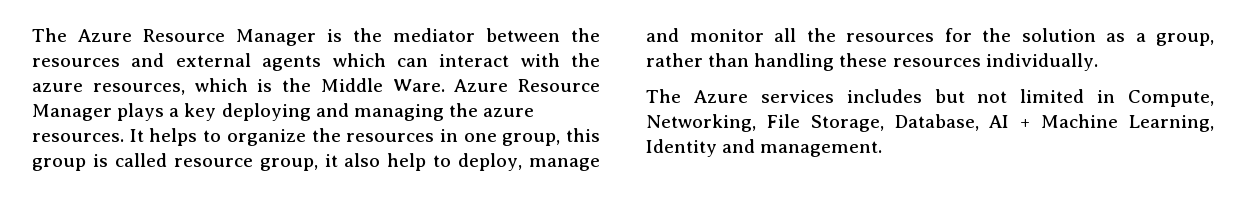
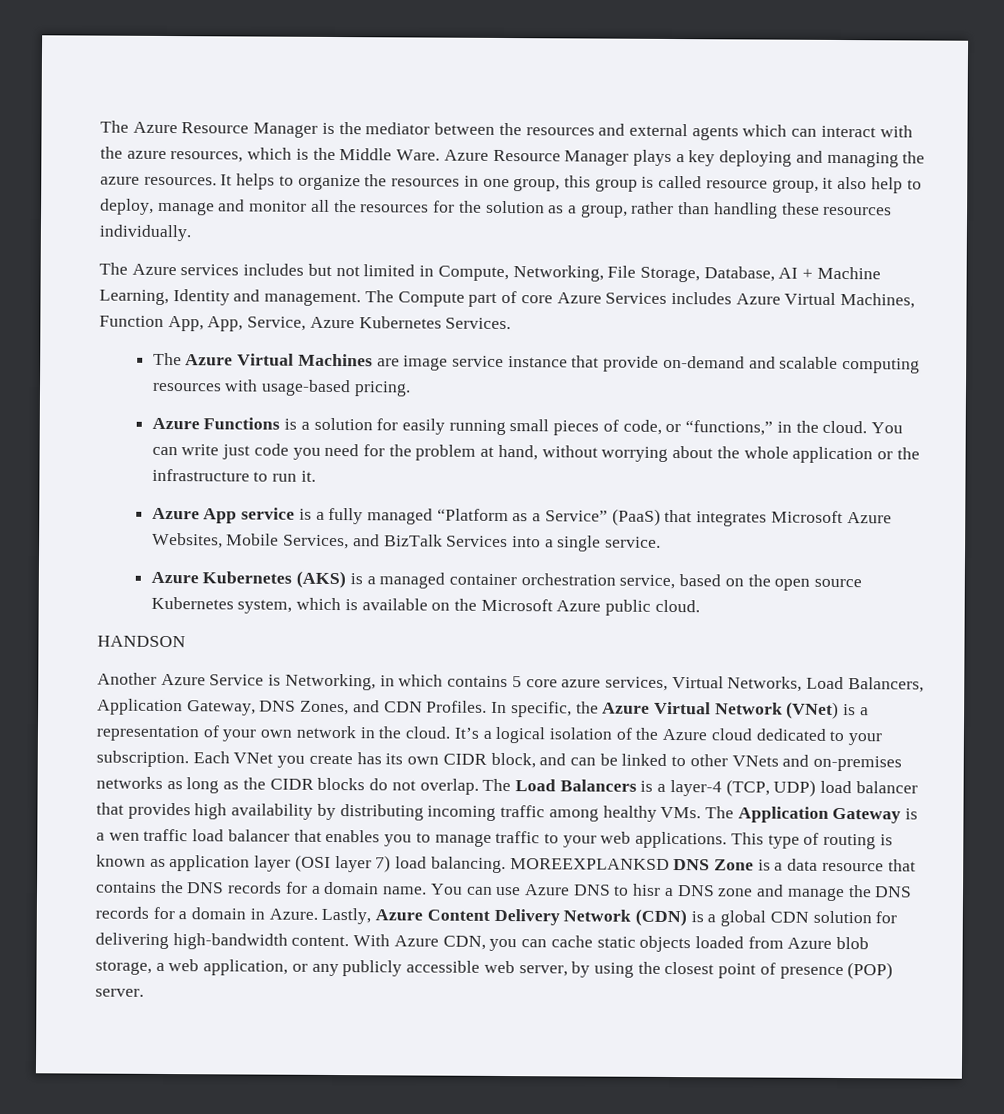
+ The Compute part of core Azure Services includes Azure Virtual Machines, Function App, App, Service, Azure Kubernetes Services.
+ The Azure Virtual Machines are image service instance that provide on-demand and scalable computing resources with usage-based pricing.
+ Azure Functions is a solution for easily running small pieces of code, or “functions,” in the cloud. You can write just code you need for the problem at hand, without worrying about the whole application or the infrastructure to run it.
+ Azure App service is a fully managed “Platform as a Service” (PaaS) that integrates Microsoft Azure Websites, Mobile Services, and BizTalk Services into a single service.
+ Azure Kubernetes (AKS) is a managed container orchestration service, based on the open source Kubernetes system, which is available on the Microsoft Azure public cloud.
+ HANDSON
+ Another Azure Service is Networking, in which contains 5 core azure services, Virtual Networks, Load Balancers, Application Gateway, DNS Zones, and CDN Profiles. In specific, the Azure Virtual Network (VNet) is a representation of your own network in the cloud. It’s a logical isolation of the Azure cloud dedicated to your subscription. Each VNet you create has its own CIDR block, and can be linked to other VNets and on-premises networks as long as the CIDR blocks do not overlap. The Load Balancers is a layer-4 (TCP, UDP) load balancer that provides high availability by distributing incoming traffic among healthy VMs. The Application Gateway is a wen traffic load balancer that enables you to manage traffic to your web applications. This type of routing is known as application layer (OSI layer 7) load balancing. MOREEXPLANKSD DNS Zone is a data resource that contains the DNS records for a domain name. You can use Azure DNS to hisr a DNS zone and manage the DNS records for a domain in Azure. Lastly, Azure Content Delivery Network (CDN) is a global CDN solution for delivering high-bandwidth content. With Azure CDN, you can cache static objects loaded from Azure blob storage, a web application, or any publicly accessible web server, by using the closest point of presence (POP) server.

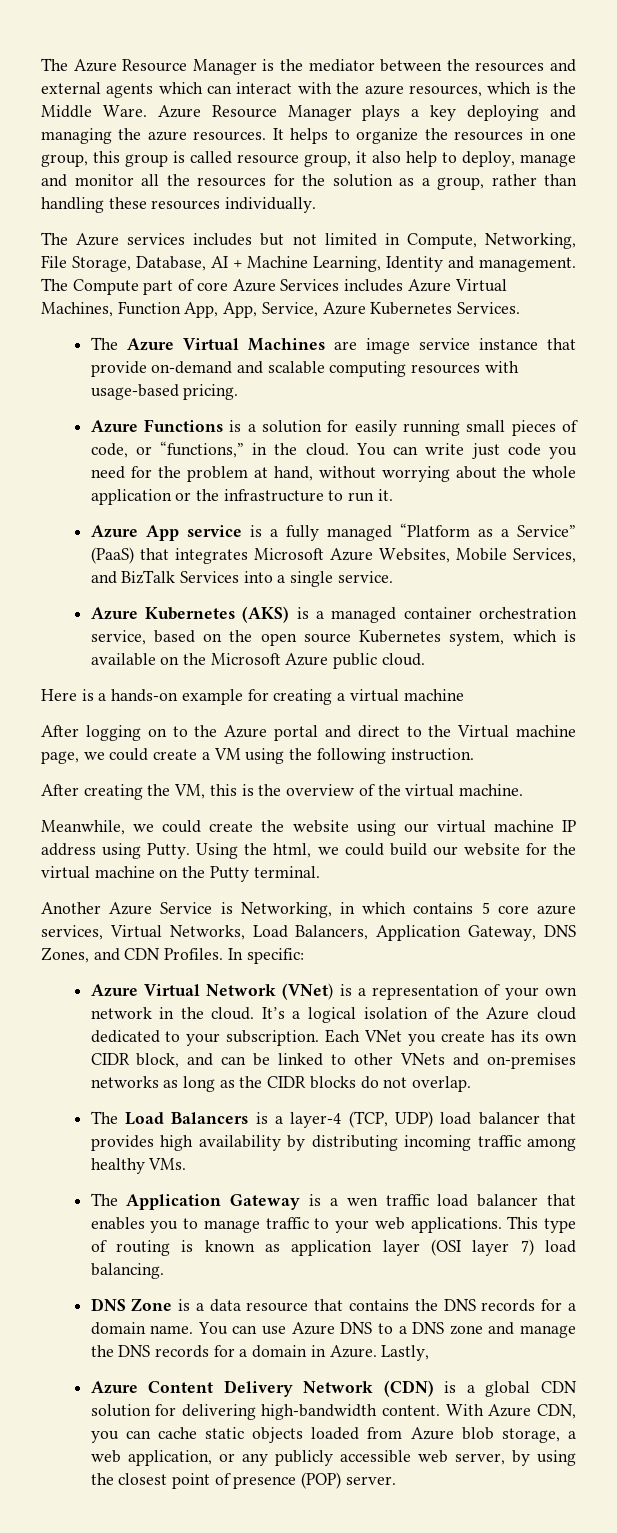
- HANDSON
+ Here is a hands-on example for creating a virtual machine
+ After logging on to the Azure portal and direct to the Virtual machine page, we could create a VM using the following instruction.
+ After creating the VM, this is the overview of the virtual machine.
+ Meanwhile, we could create the website using our virtual machine IP address using Putty. Using the html, we could build our website for the virtual machine on the Putty terminal.
- In specific, the Azure Virtual Network (VNet) is a representation of your own network in the cloud.
+ In specific:
+ Azure Virtual Network (VNet) is a representation of your own network in the cloud.
- Each VNet you create has its own CIDR block, and can be linked to other VNets and on-premises networks as long as the CIDR blocks do not overlap. The Load Balancers is a layer-4 (TCP, UDP) load balancer that provides high availability by distributing incoming traffic among healthy VMs. The Application Gateway is a wen traffic load balancer that enables you to manage traffic to your web applications.
+ Each VNet you create has its own CIDR block, and can be linked to other VNets and on-premises networks as long as the CIDR blocks do not overlap.
+ The Load Balancers is a layer-4 (TCP, UDP) load balancer that provides high availability by distributing incoming traffic among healthy VMs.
+ The Application Gateway is a wen traffic load balancer that enables you to manage traffic to your web applications.
- This type of routing is known as application layer (OSI layer 7) load balancing. MOREEXPLANKSD DNS Zone is a data resource that contains the DNS records for a domain name.
+ This type of routing is known as application layer (OSI layer 7) load balancing.
+ DNS Zone is a data resource that contains the DNS records for a domain name.
- You can use Azure DNS to hisr a DNS zone and manage the DNS records for a domain in Azure.
+ You can use Azure DNS to a DNS zone and manage the DNS records for a domain in Azure.
- Lastly, Azure Content Delivery Network (CDN) is a global CDN solution for delivering high-bandwidth content.
+ Lastly,
+ Azure Content Delivery Network (CDN) is a global CDN solution for delivering high-bandwidth content.

